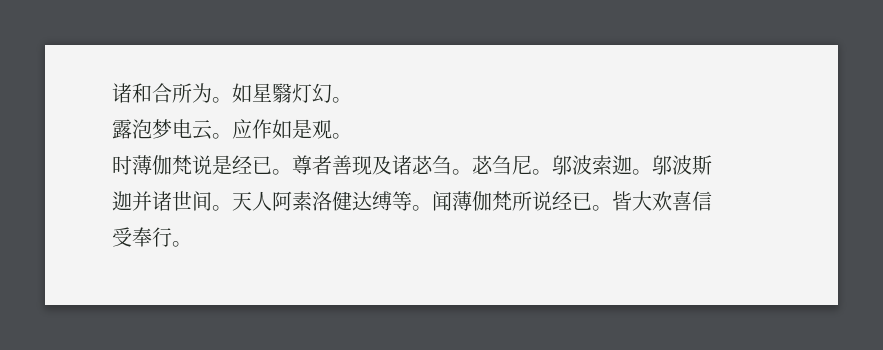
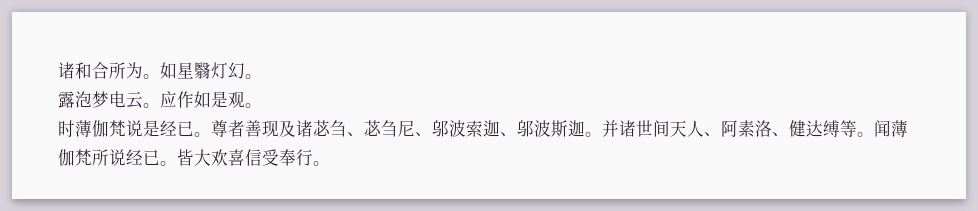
- 尊者善现及诸苾刍。苾刍尼。邬波索迦。邬波斯迦并诸世间。天人阿素洛健达缚等。
+ 尊者善现及诸苾刍、苾刍尼、邬波索迦、邬波斯迦。并诸世间天人、阿素洛、健达缚等。

